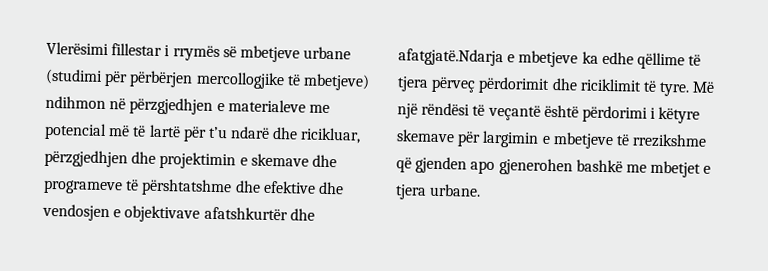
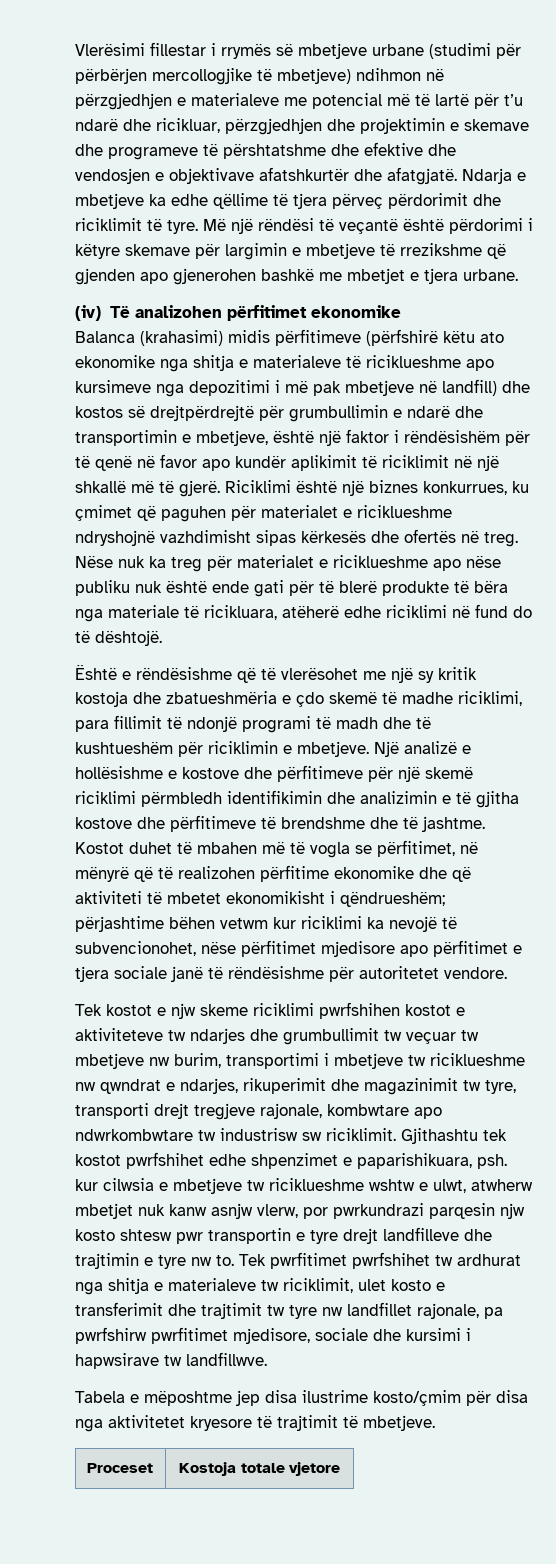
- Vlerësimi fillestar i rrymës së mbetjeve urbane (studimi për përbërjen mercollogjike të mbetjeve) ndihmon në përzgjedhjen e materialeve me potencial më të lartë për t’u ndarë dhe ricikluar, përzgjedhjen dhe projektimin e skemave dhe programeve të përshtatshme dhe efektive dhe vendosjen e objektivave afatshkurtër dhe afatgjatë.Ndarja e mbetjeve ka edhe qëllime të tjera përveç përdorimit dhe riciklimit të tyre.
+ Vlerësimi fillestar i rrymës së mbetjeve urbane (studimi për përbërjen mercollogjike të mbetjeve) ndihmon në përzgjedhjen e materialeve me potencial më të lartë për t’u ndarë dhe ricikluar, përzgjedhjen dhe projektimin e skemave dhe programeve të përshtatshme dhe efektive dhe vendosjen e objektivave afatshkurtër dhe afatgjatë. Ndarja e mbetjeve ka edhe qëllime të tjera përveç përdorimit dhe riciklimit të tyre.
+ (iv) Të analizohen përfitimet ekonomike
+ Balanca (krahasimi) midis përfitimeve (përfshirë këtu ato ekonomike nga shitja e materialeve të riciklueshme apo kursimeve nga depozitimi i më pak mbetjeve në landfill) dhe kostos së drejtpërdrejtë për grumbullimin e ndarë dhe transportimin e mbetjeve, është një faktor i rëndësishëm për të qenë në favor apo kundër aplikimit të riciklimit në një shkallë më të gjerë. Riciklimi është një biznes konkurrues, ku çmimet që paguhen për materialet e riciklueshme ndryshojnë vazhdimisht sipas kërkesës dhe ofertës në treg. Nëse nuk ka treg për materialet e riciklueshme apo nëse publiku nuk është ende gati për të blerë produkte të bëra nga materiale të ricikluara, atëherë edhe riciklimi në fund do të dështojë.
+ Është e rëndësishme që të vlerësohet me një sy kritik kostoja dhe zbatueshmëria e çdo skemë të madhe riciklimi, para fillimit të ndonjë programi të madh dhe të kushtueshëm për riciklimin e mbetjeve. Një analizë e hollësishme e kostove dhe përfitimeve për një skemë riciklimi përmbledh identifikimin dhe analizimin e të gjitha kostove dhe përfitimeve të brendshme dhe të jashtme. Kostot duhet të mbahen më të vogla se përfitimet, në mënyrë që të realizohen përfitime ekonomike dhe që aktiviteti të mbetet ekonomikisht i qëndrueshëm; përjashtime bëhen vetwm kur riciklimi ka nevojë të subvencionohet, nëse përfitimet mjedisore apo përfitimet e tjera sociale janë të rëndësishme për autoritetet vendore.
+ Tek kostot e njw skeme riciklimi pwrfshihen kostot e aktiviteteve tw ndarjes dhe grumbullimit tw veçuar tw mbetjeve nw burim, transportimi i mbetjeve tw riciklueshme nw qwndrat e ndarjes, rikuperimit dhe magazinimit tw tyre, transporti drejt tregjeve rajonale, kombwtare apo ndwrkombwtare tw industrisw sw riciklimit. Gjithashtu tek kostot pwrfshihet edhe shpenzimet e paparishikuara, psh. kur cilwsia e mbetjeve tw riciklueshme wshtw e ulwt, atwherw mbetjet nuk kanw asnjw vlerw, por pwrkundrazi parqesin njw kosto shtesw pwr transportin e tyre drejt landfilleve dhe trajtimin e tyre nw to. Tek pwrfitimet pwrfshihet tw ardhurat nga shitja e materialeve tw riciklimit, ulet kosto e transferimit dhe trajtimit tw tyre nw landfillet rajonale, pa pwrfshirw pwrfitimet mjedisore, sociale dhe kursimi i hapwsirave tw landfillwve.
+ Tabela e mëposhtme jep disa ilustrime kosto/çmim për disa nga aktivitetet kryesore të trajtimit të mbetjeve.
+ Proceset | Kostoja totale vjetore

